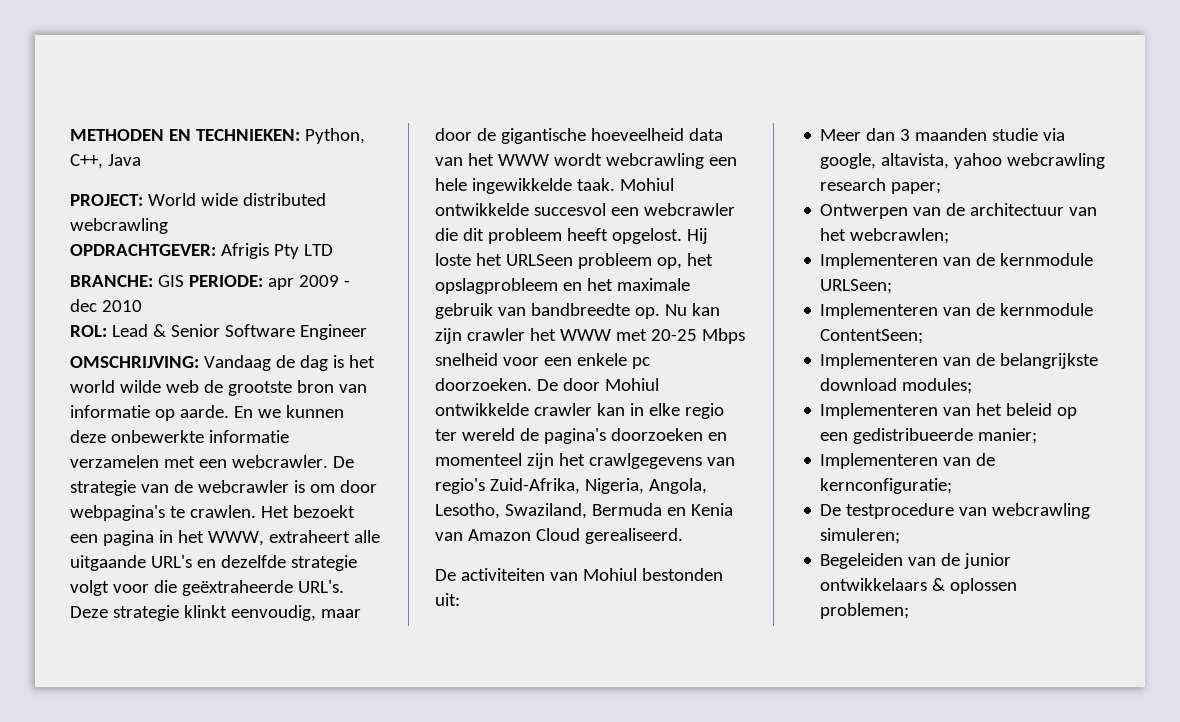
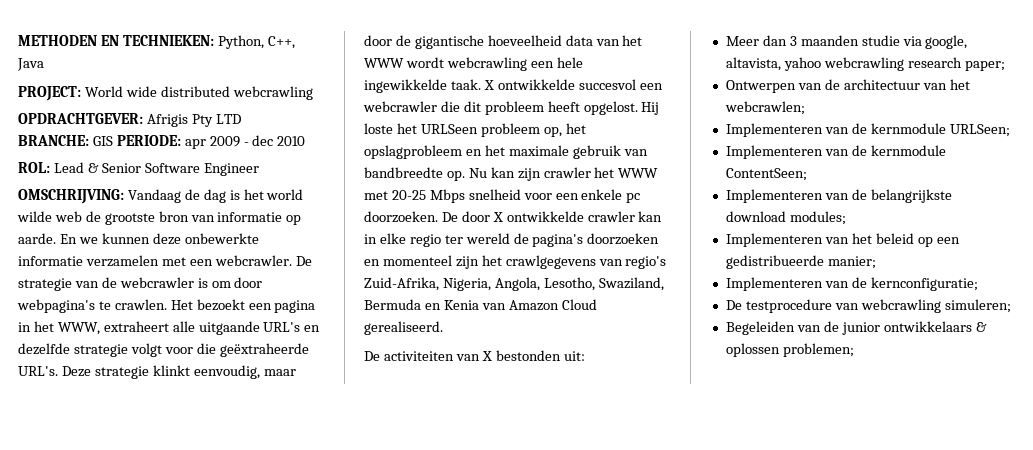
- Mohiul ontwikkelde succesvol een webcrawler die dit probleem heeft opgelost.
+ X ontwikkelde succesvol een webcrawler die dit probleem heeft opgelost.
- De door Mohiul ontwikkelde crawler kan in elke regio ter wereld de pagina's doorzoeken en momenteel zijn het crawlgegevens van regio's Zuid-Afrika, Nigeria, Angola, Lesotho, Swaziland, Bermuda en Kenia van Amazon Cloud gerealiseerd.
+ De door X ontwikkelde crawler kan in elke regio ter wereld de pagina's doorzoeken en momenteel zijn het crawlgegevens van regio's Zuid-Afrika, Nigeria, Angola, Lesotho, Swaziland, Bermuda en Kenia van Amazon Cloud gerealiseerd.
- De activiteiten van Mohiul bestonden uit:
+ De activiteiten van X bestonden uit:

